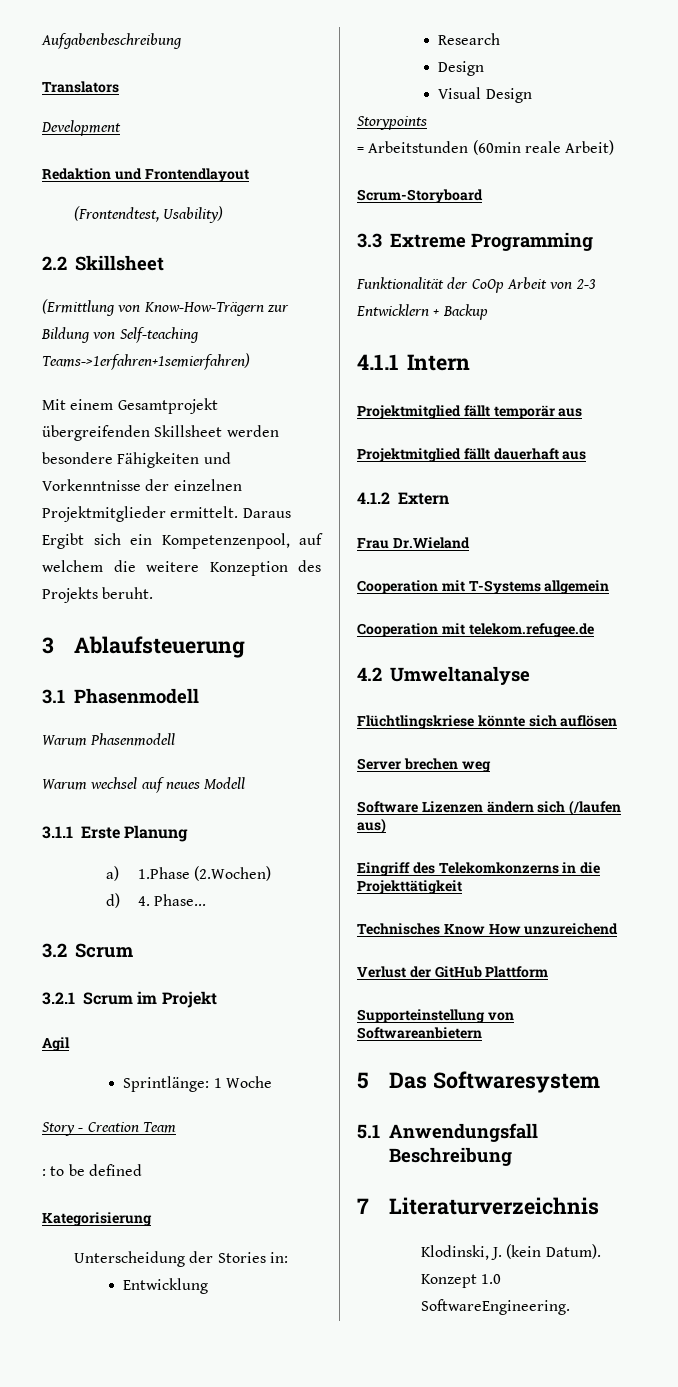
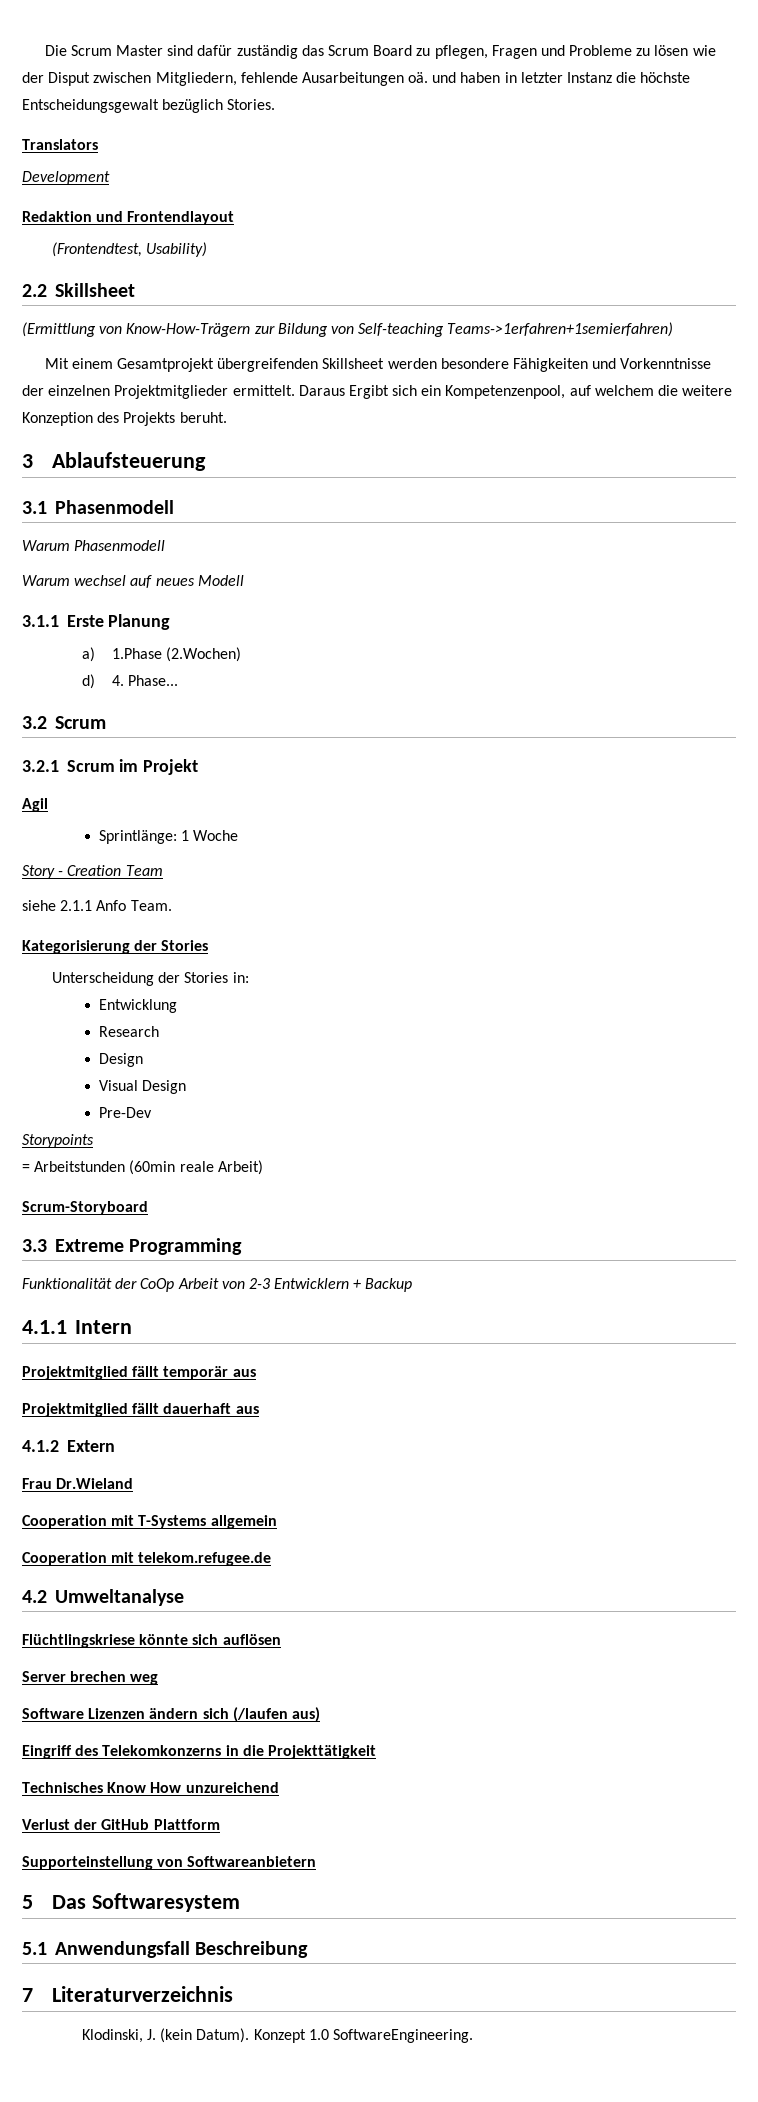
- Aufgabenbeschreibung
+ Die Scrum Master sind dafür zuständig das Scrum Board zu pflegen, Fragen und Probleme zu lösen wie der Disput zwischen Mitgliedern, fehlende Ausarbeitungen oä. und haben in letzter Instanz die höchste Entscheidungsgewalt bezüglich Stories.
- : to be defined
+ siehe 2.1.1 Anfo Team.
- Kategorisierung
+ Kategorisierung der Stories
+ Pre-Dev

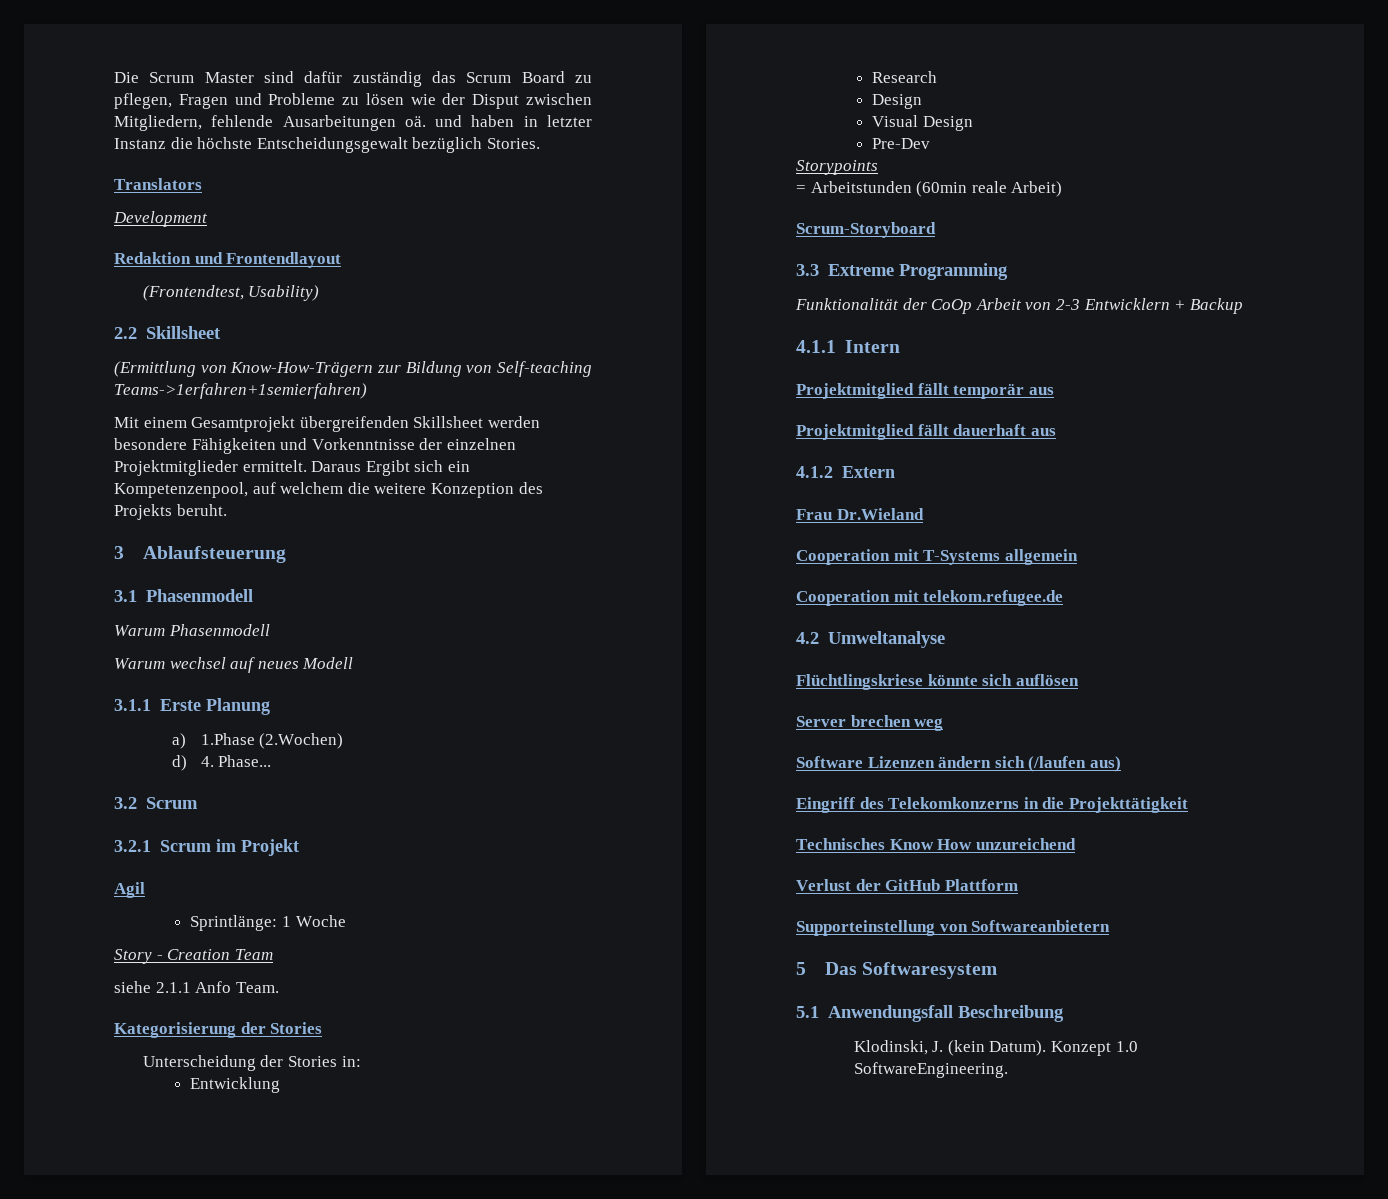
- 7 Literaturverzeichnis

